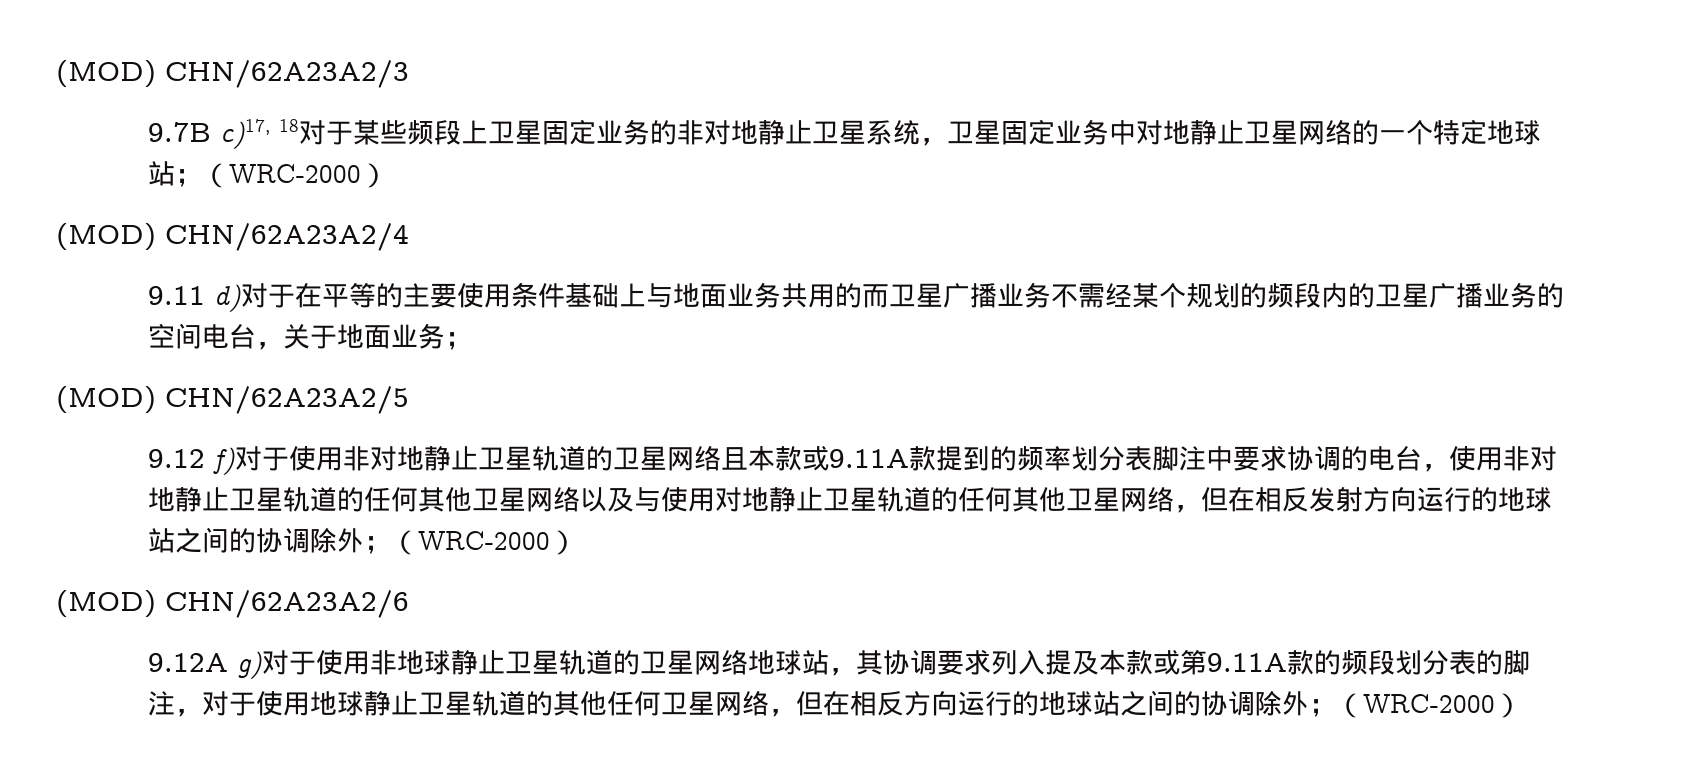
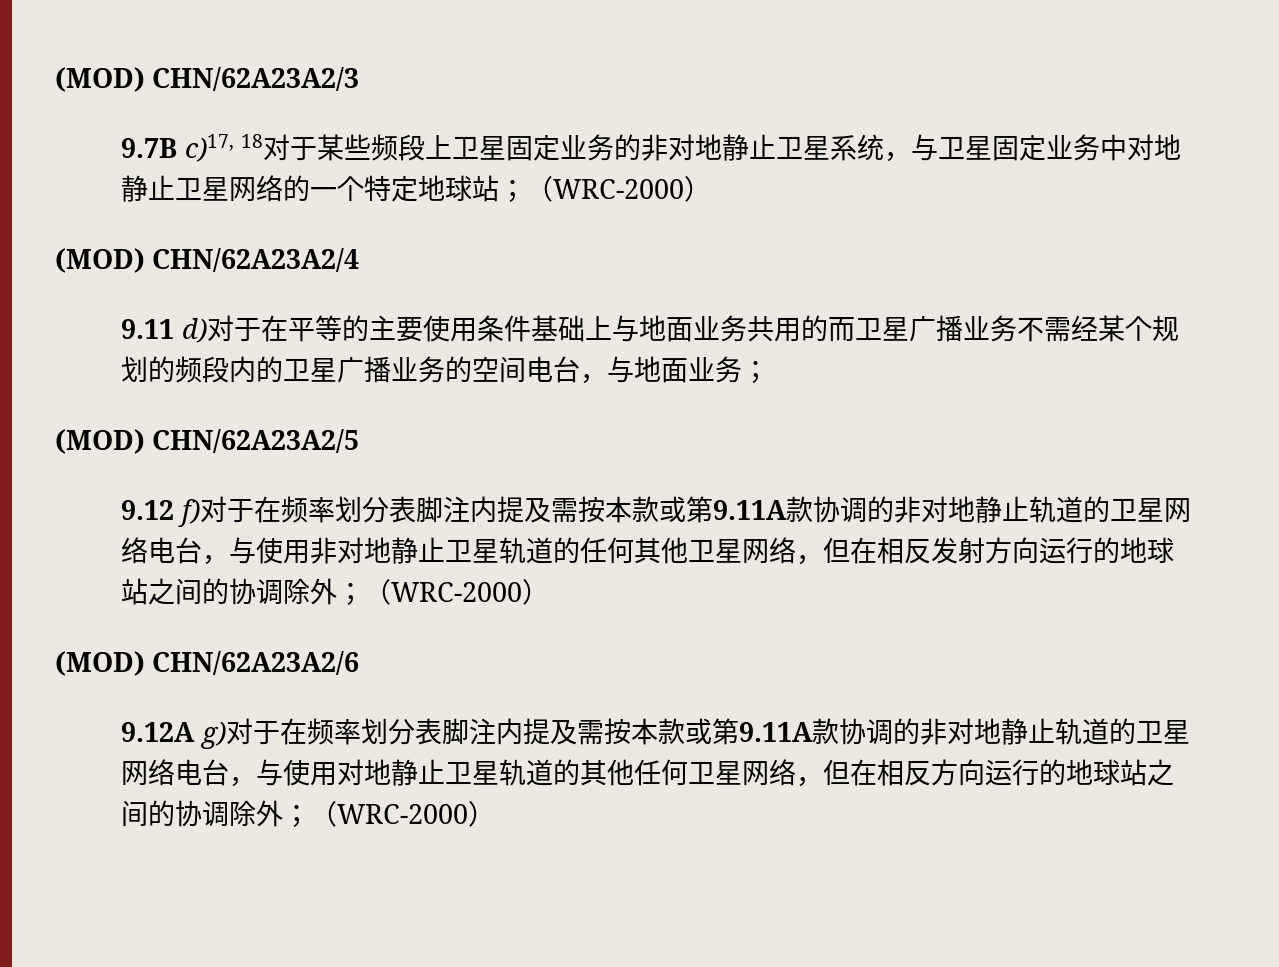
- 9.7B c)17, 18对于某些频段上卫星固定业务的非对地静止卫星系统，卫星固定业务中对地静止卫星网络的一个特定地球站；（WRC-2000）
+ 9.7B c)17, 18对于某些频段上卫星固定业务的非对地静止卫星系统，与卫星固定业务中对地静止卫星网络的一个特定地球站；（WRC-2000）
- 9.11 d)对于在平等的主要使用条件基础上与地面业务共用的而卫星广播业务不需经某个规划的频段内的卫星广播业务的空间电台，关于地面业务；
+ 9.11 d)对于在平等的主要使用条件基础上与地面业务共用的而卫星广播业务不需经某个规划的频段内的卫星广播业务的空间电台，与地面业务；
- 9.12 f)对于使用非对地静止卫星轨道的卫星网络且本款或9.11A款提到的频率划分表脚注中要求协调的电台，使用非对地静止卫星轨道的任何其他卫星网络以及与使用对地静止卫星轨道的任何其他卫星网络，但在相反发射方向运行的地球站之间的协调除外；（WRC-2000）
+ 9.12 f)对于在频率划分表脚注内提及需按本款或第9.11A款协调的非对地静止轨道的卫星网络电台，与使用非对地静止卫星轨道的任何其他卫星网络，但在相反发射方向运行的地球站之间的协调除外；（WRC-2000）
- 9.12A g)对于使用非地球静止卫星轨道的卫星网络地球站，其协调要求列入提及本款或第9.11A款的频段划分表的脚注，对于使用地球静止卫星轨道的其他任何卫星网络，但在相反方向运行的地球站之间的协调除外；（WRC-2000）
+ 9.12A g)对于在频率划分表脚注内提及需按本款或第9.11A款协调的非对地静止轨道的卫星网络电台，与使用对地静止卫星轨道的其他任何卫星网络，但在相反方向运行的地球站之间的协调除外；（WRC-2000）

